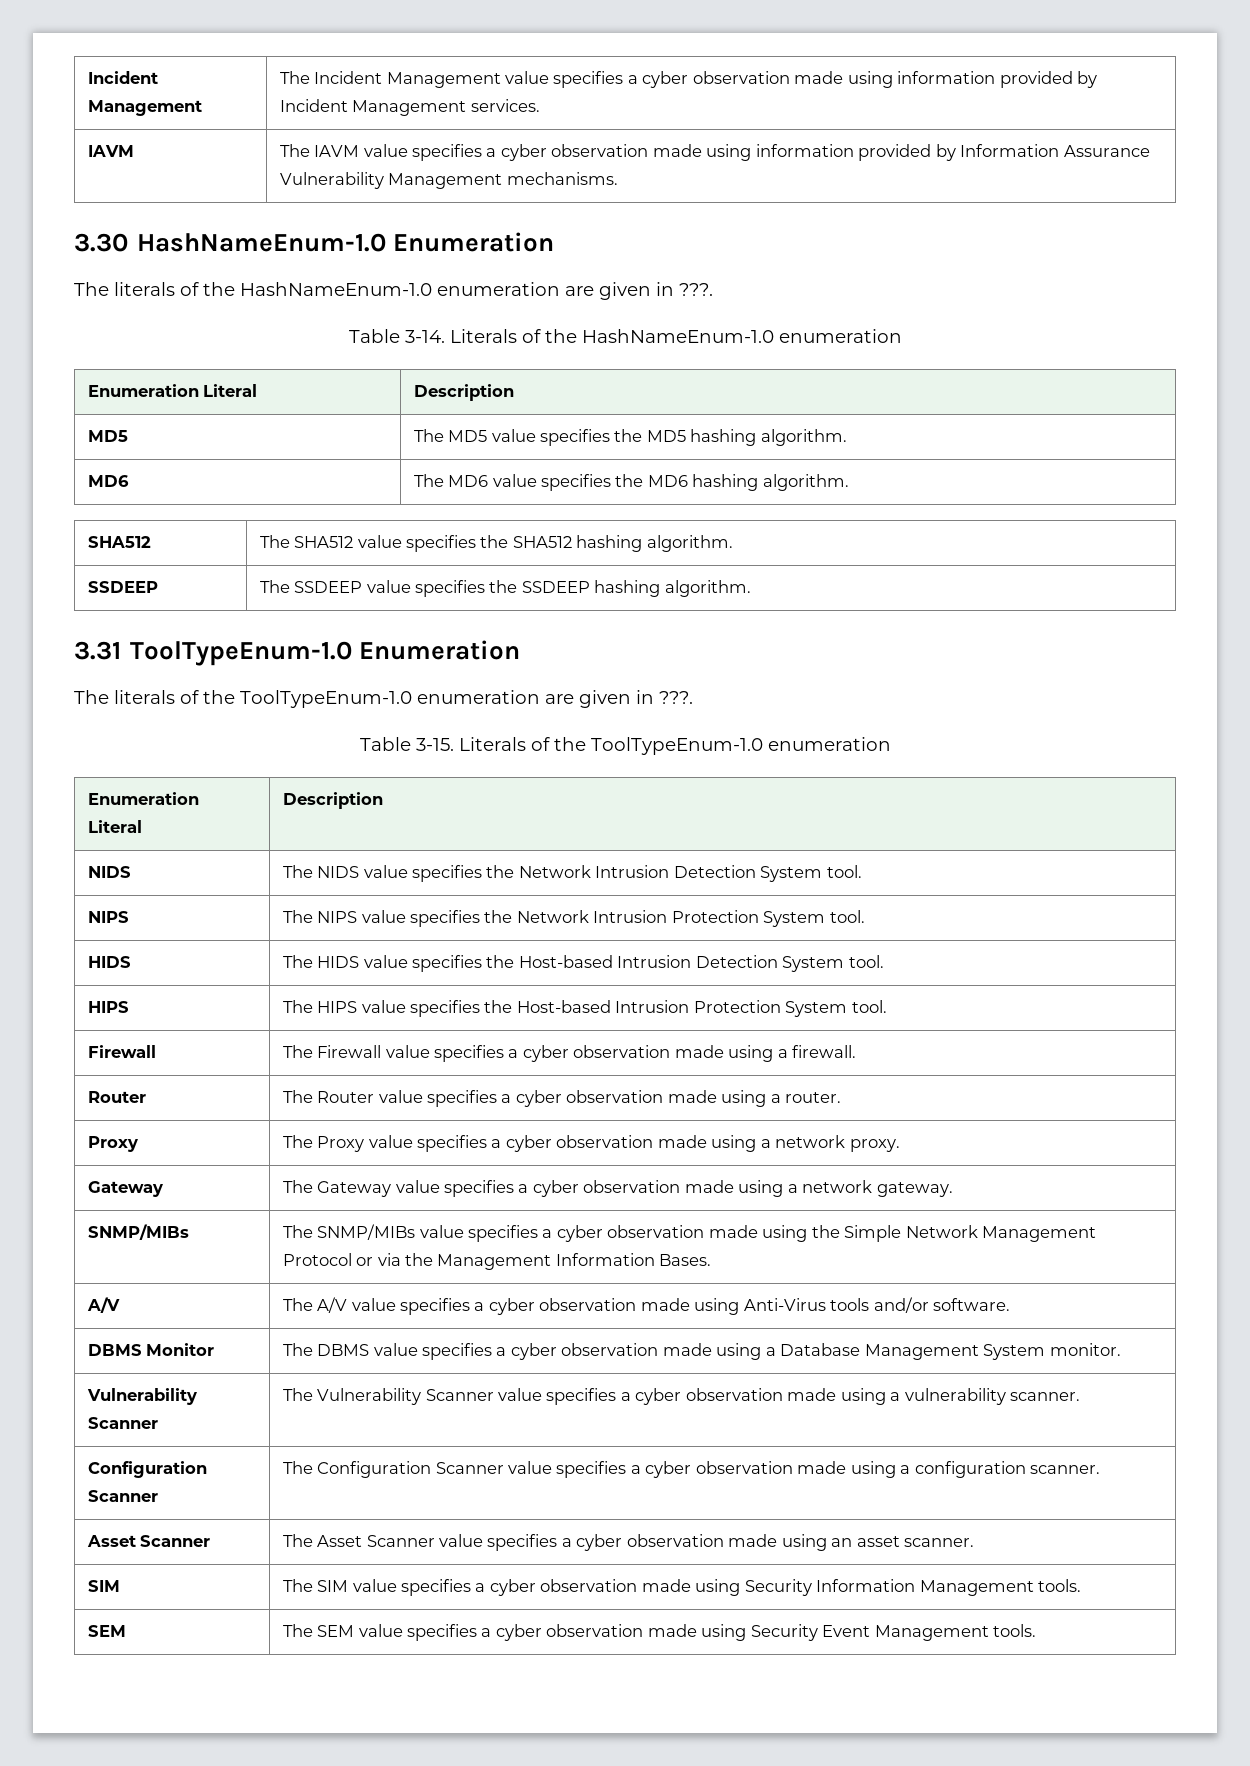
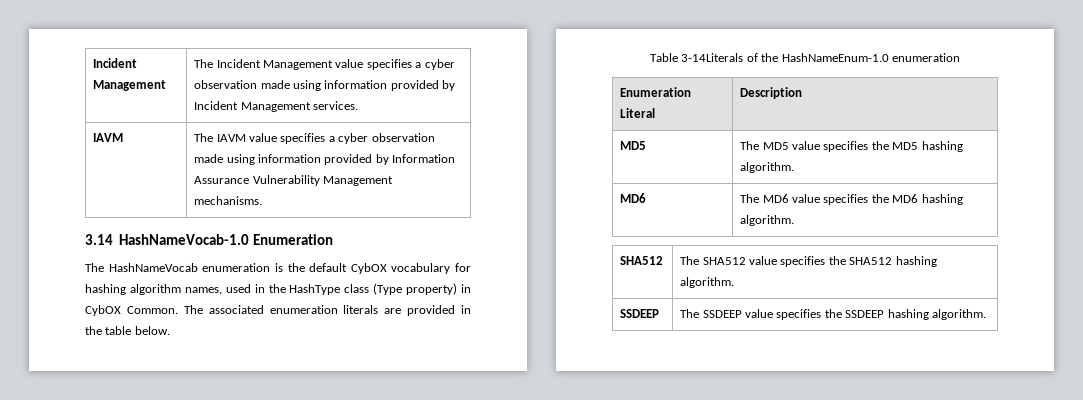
- 3.30 HashNameEnum-1.0 Enumeration
- The literals of the HashNameEnum-1.0 enumeration are given in ???.
- Table 3-14. Literals of the HashNameEnum-1.0 enumeration
+ 3.14 HashNameVocab-1.0 Enumeration
+ The HashNameVocab enumeration is the default CybOX vocabulary for hashing algorithm names, used in the HashType class (Type property) in CybOX Common. The associated enumeration literals are provided in the table below.
+ Table 3-14Literals of the HashNameEnum-1.0 enumeration
- 3.31 ToolTypeEnum-1.0 Enumeration
- The literals of the ToolTypeEnum-1.0 enumeration are given in ???.
- Table 3-15. Literals of the ToolTypeEnum-1.0 enumeration
- Enumeration Literal | Description
- NIDS | The NIDS value specifies the Network Intrusion Detection System tool.
- NIPS | The NIPS value specifies the Network Intrusion Protection System tool.
- HIDS | The HIDS value specifies the Host-based Intrusion Detection System tool.
- HIPS | The HIPS value specifies the Host-based Intrusion Protection System tool.
- Firewall | The Firewall value specifies a cyber observation made using a firewall.
- Router | The Router value specifies a cyber observation made using a router.
- Proxy | The Proxy value specifies a cyber observation made using a network proxy.
- Gateway | The Gateway value specifies a cyber observation made using a network gateway.
- SNMP/MIBs | The SNMP/MIBs value specifies a cyber observation made using the Simple Network Management Protocol or via the Management Information Bases.
- A/V | The A/V value specifies a cyber observation made using Anti-Virus tools and/or software.
- DBMS Monitor | The DBMS value specifies a cyber observation made using a Database Management System monitor.
- Vulnerability Scanner | The Vulnerability Scanner value specifies a cyber observation made using a vulnerability scanner.
- Configuration Scanner | The Configuration Scanner value specifies a cyber observation made using a configuration scanner.
- Asset Scanner | The Asset Scanner value specifies a cyber observation made using an asset scanner.
- SIM | The SIM value specifies a cyber observation made using Security Information Management tools.
- SEM | The SEM value specifies a cyber observation made using Security Event Management tools.

